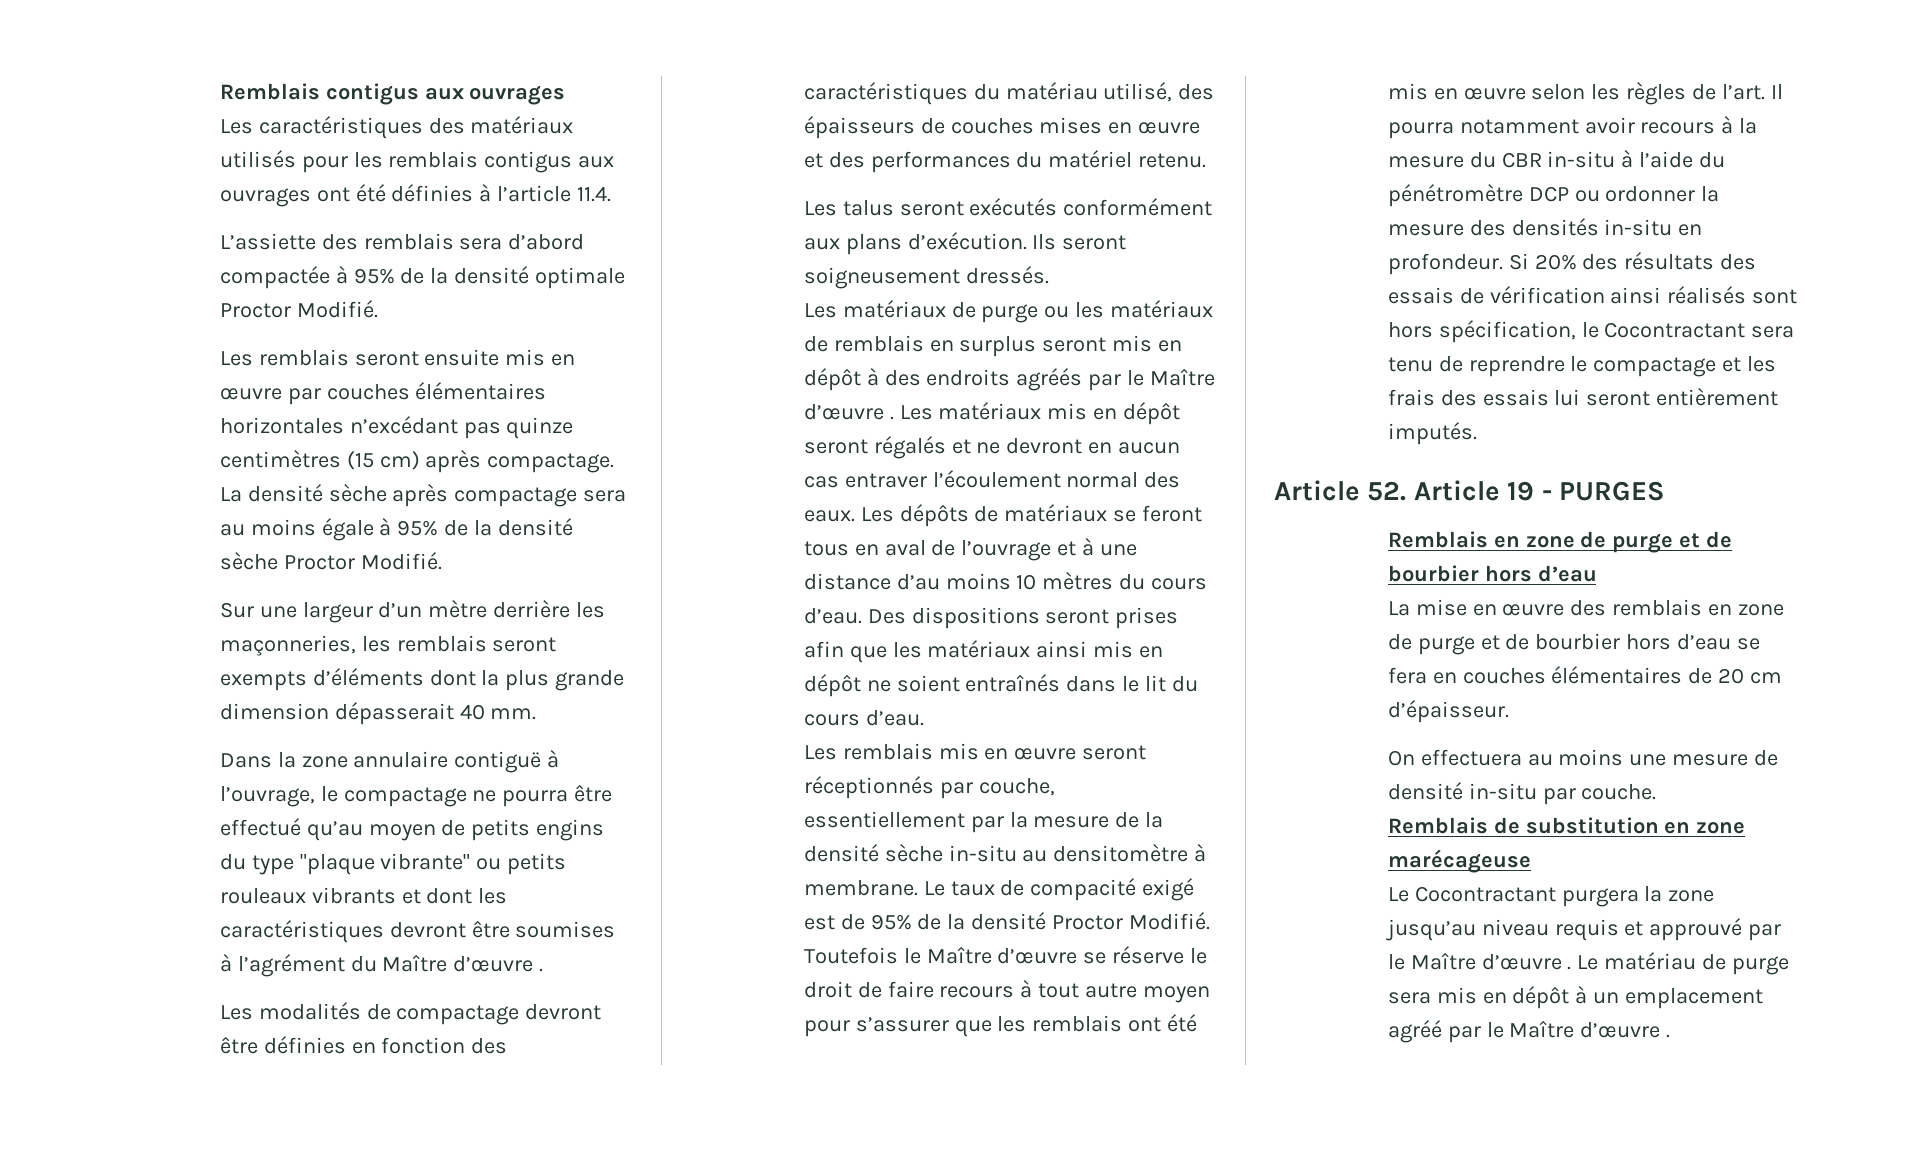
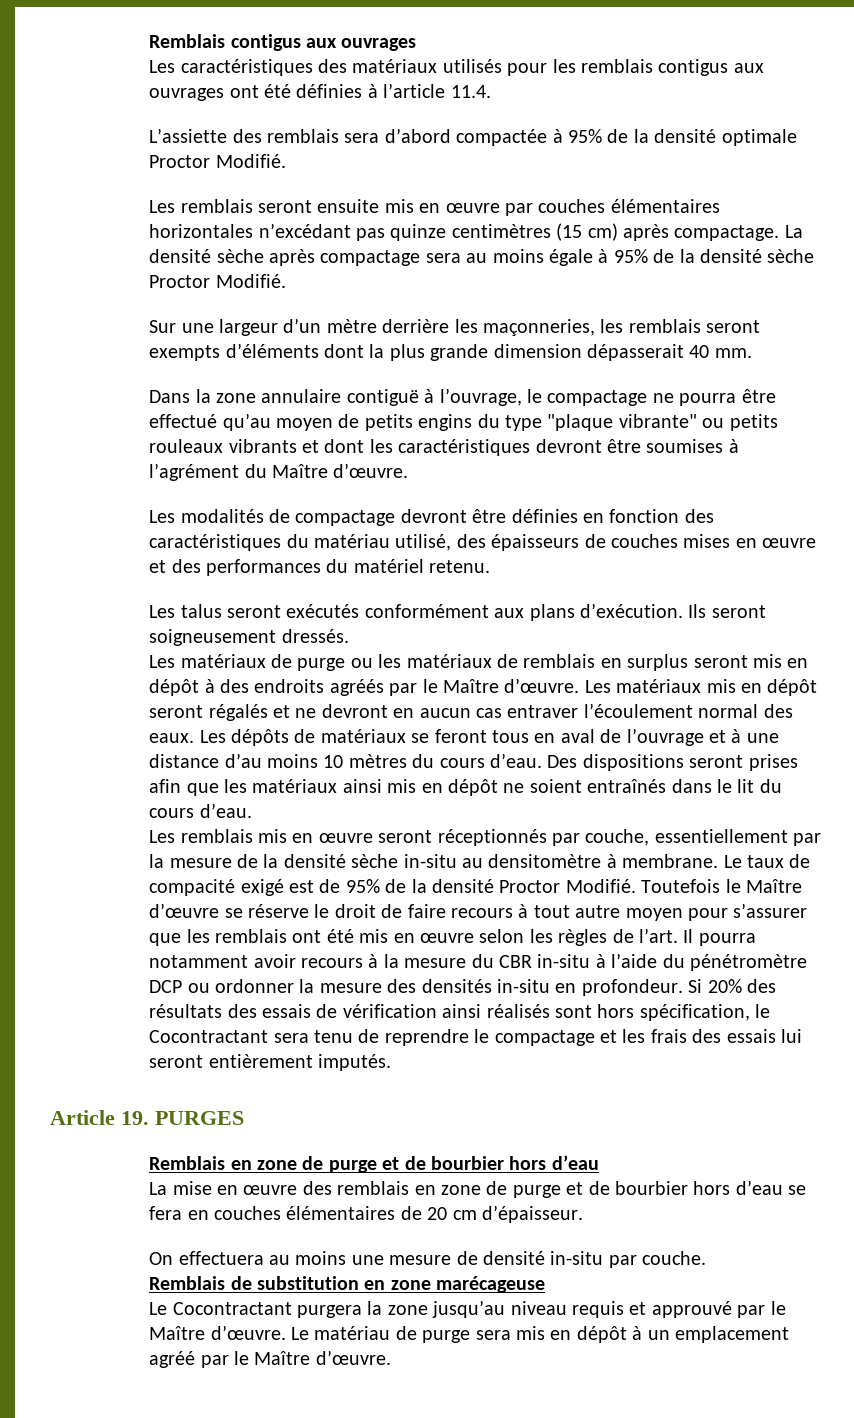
- Dans la zone annulaire contiguë à l’ouvrage, le compactage ne pourra être effectué qu’au moyen de petits engins du type "plaque vibrante" ou petits rouleaux vibrants et dont les caractéristiques devront être soumises à l’agrément du Maître d’œuvre .
+ Dans la zone annulaire contiguë à l’ouvrage, le compactage ne pourra être effectué qu’au moyen de petits engins du type "plaque vibrante" ou petits rouleaux vibrants et dont les caractéristiques devront être soumises à l’agrément du Maître d’œuvre.
- Les matériaux de purge ou les matériaux de remblais en surplus seront mis en dépôt à des endroits agréés par le Maître d’œuvre .
+ Les matériaux de purge ou les matériaux de remblais en surplus seront mis en dépôt à des endroits agréés par le Maître d’œuvre.
- Article 52. Article 19 - PURGES
+ Article 19. PURGES
- Le Cocontractant purgera la zone jusqu’au niveau requis et approuvé par le Maître d’œuvre .
+ Le Cocontractant purgera la zone jusqu’au niveau requis et approuvé par le Maître d’œuvre.
- Le matériau de purge sera mis en dépôt à un emplacement agréé par le Maître d’œuvre .
+ Le matériau de purge sera mis en dépôt à un emplacement agréé par le Maître d’œuvre.

